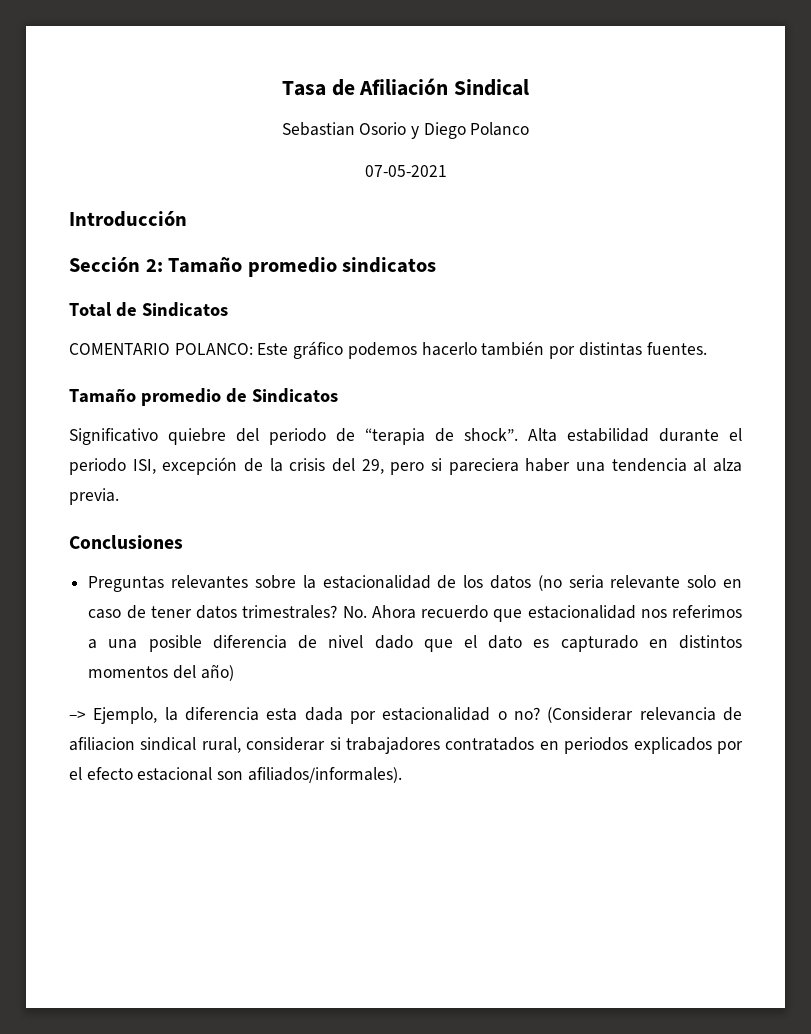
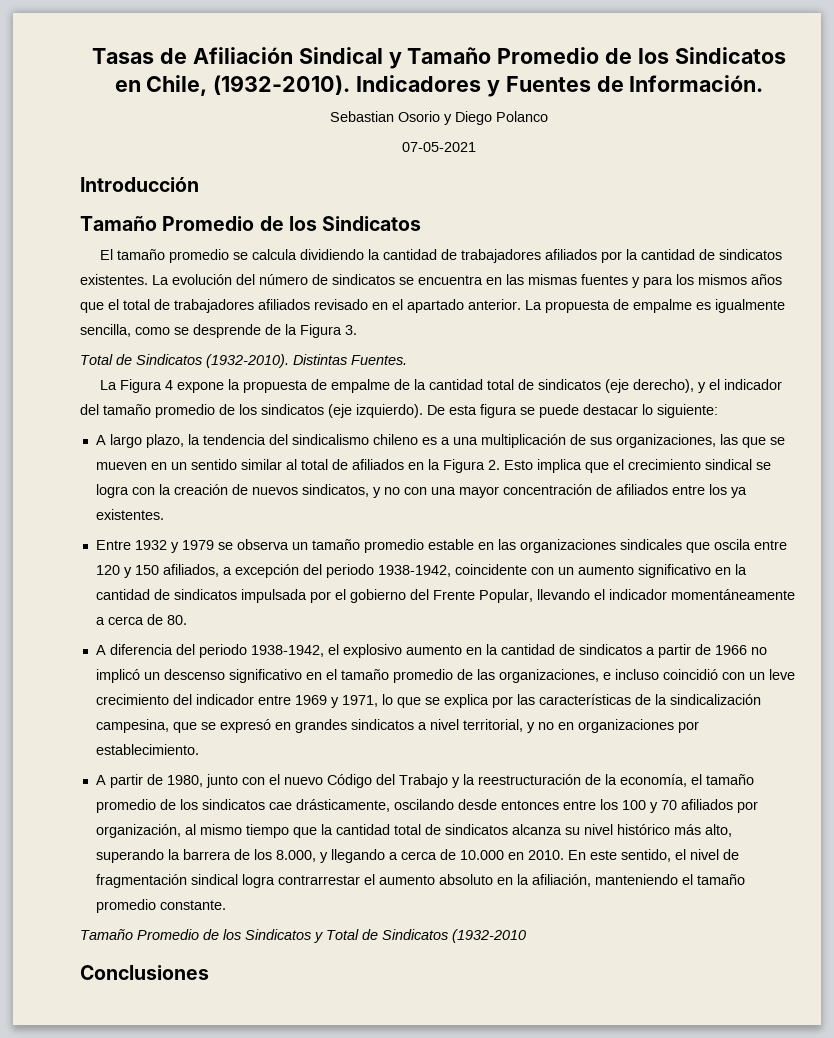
- Tasa de Afiliación Sindical
+ Tasas de Afiliación Sindical y Tamaño Promedio de los Sindicatos en Chile, (1932-2010). Indicadores y Fuentes de Información.
  Introducción
- Sección 2: Tamaño promedio sindicatos
- Total de Sindicatos
- COMENTARIO POLANCO: Este gráfico podemos hacerlo también por distintas fuentes.
- Tamaño promedio de Sindicatos
- Significativo quiebre del periodo de “terapia de shock”. Alta estabilidad durante el periodo ISI, excepción de la crisis del 29, pero si pareciera haber una tendencia al alza previa.
+ Tamaño Promedio de los Sindicatos
+ El tamaño promedio se calcula dividiendo la cantidad de trabajadores afiliados por la cantidad de sindicatos existentes. La evolución del número de sindicatos se encuentra en las mismas fuentes y para los mismos años que el total de trabajadores afiliados revisado en el apartado anterior. La propuesta de empalme es igualmente sencilla, como se desprende de la Figura 3.
+ Total de Sindicatos (1932-2010). Distintas Fuentes.
+ La Figura 4 expone la propuesta de empalme de la cantidad total de sindicatos (eje derecho), y el indicador del tamaño promedio de los sindicatos (eje izquierdo). De esta figura se puede destacar lo siguiente:
+ A largo plazo, la tendencia del sindicalismo chileno es a una multiplicación de sus organizaciones, las que se mueven en un sentido similar al total de afiliados en la Figura 2. Esto implica que el crecimiento sindical se logra con la creación de nuevos sindicatos, y no con una mayor concentración de afiliados entre los ya existentes.
+ Entre 1932 y 1979 se observa un tamaño promedio estable en las organizaciones sindicales que oscila entre 120 y 150 afiliados, a excepción del periodo 1938-1942, coincidente con un aumento significativo en la cantidad de sindicatos impulsada por el gobierno del Frente Popular, llevando el indicador momentáneamente a cerca de 80.
+ A diferencia del periodo 1938-1942, el explosivo aumento en la cantidad de sindicatos a partir de 1966 no implicó un descenso significativo en el tamaño promedio de las organizaciones, e incluso coincidió con un leve crecimiento del indicador entre 1969 y 1971, lo que se explica por las características de la sindicalización campesina, que se expresó en grandes sindicatos a nivel territorial, y no en organizaciones por establecimiento.
+ A partir de 1980, junto con el nuevo Código del Trabajo y la reestructuración de la economía, el tamaño promedio de los sindicatos cae drásticamente, oscilando desde entonces entre los 100 y 70 afiliados por organización, al mismo tiempo que la cantidad total de sindicatos alcanza su nivel histórico más alto, superando la barrera de los 8.000, y llegando a cerca de 10.000 en 2010. En este sentido, el nivel de fragmentación sindical logra contrarrestar el aumento absoluto en la afiliación, manteniendo el tamaño promedio constante.
+ Tamaño Promedio de los Sindicatos y Total de Sindicatos (1932-2010
  Conclusiones
- Preguntas relevantes sobre la estacionalidad de los datos (no seria relevante solo en caso de tener datos trimestrales? No. Ahora recuerdo que estacionalidad nos referimos a una posible diferencia de nivel dado que el dato es capturado en distintos momentos del año)
- –> Ejemplo, la diferencia esta dada por estacionalidad o no? (Considerar relevancia de afiliacion sindical rural, considerar si trabajadores contratados en periodos explicados por el efecto estacional son afiliados/informales).

